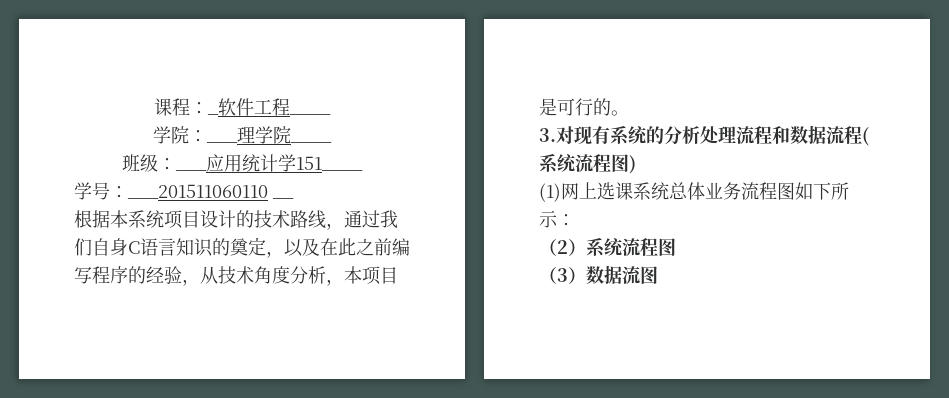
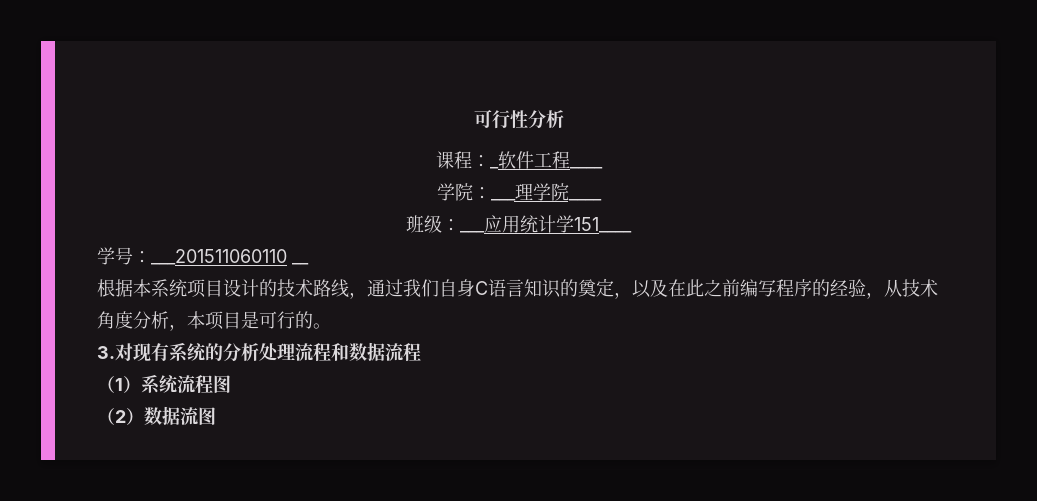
+ 可行性分析
- 3.对现有系统的分析处理流程和数据流程(系统流程图)
- (1)网上选课系统总体业务流程图如下所示：
- （2）系统流程图
+ 3.对现有系统的分析处理流程和数据流程
+ （1）系统流程图
- （3）数据流图
+ （2）数据流图

